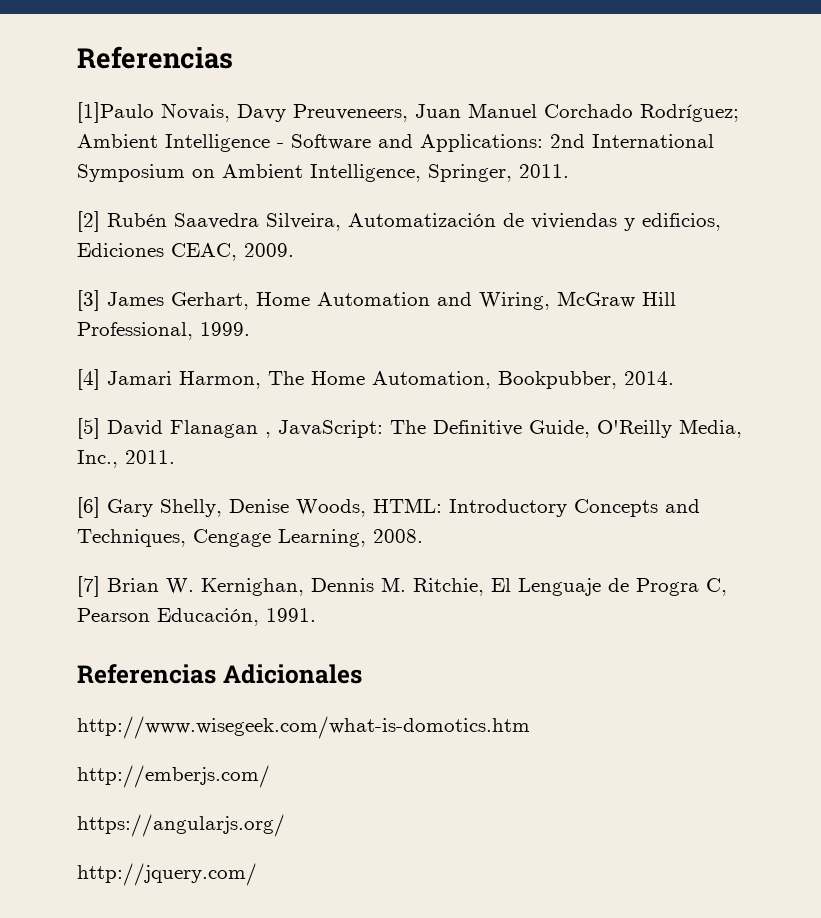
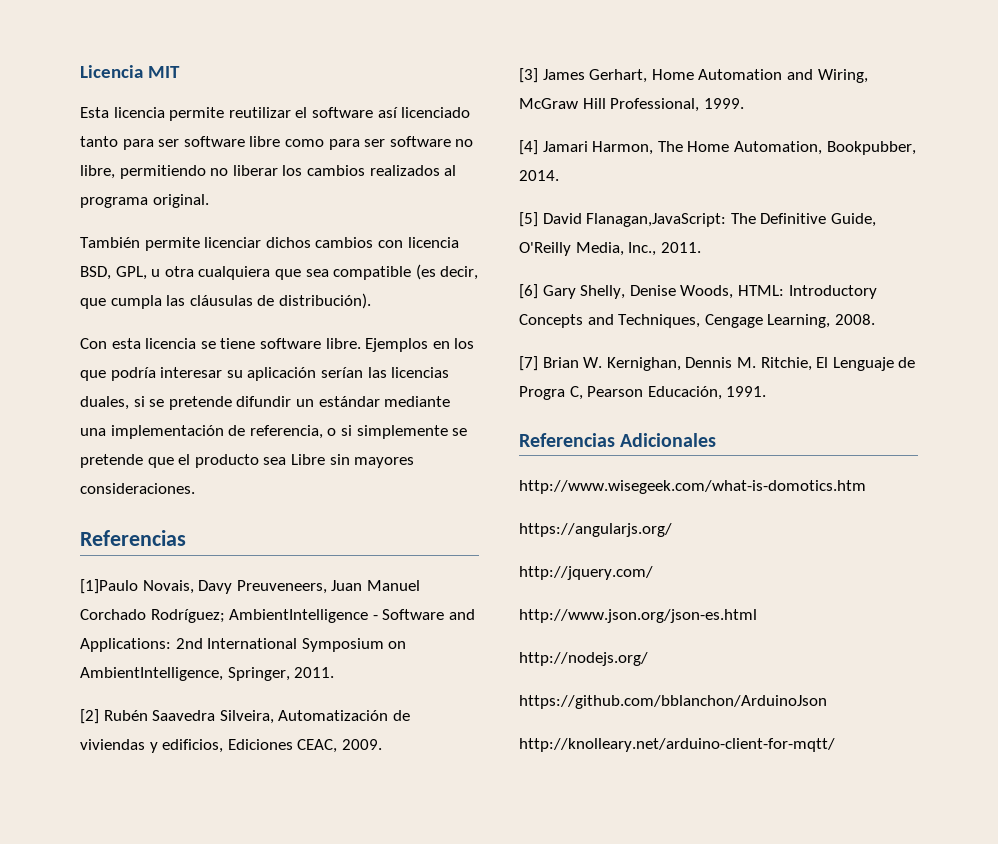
+ Licencia MIT
+ Esta licencia permite reutilizar el software así licenciado tanto para ser software libre como para ser software no libre, permitiendo no liberar los cambios realizados al programa original.
+ También permite licenciar dichos cambios con licencia BSD, GPL, u otra cualquiera que sea compatible (es decir, que cumpla las cláusulas de distribución).
+ Con esta licencia se tiene software libre. Ejemplos en los que podría interesar su aplicación serían las licencias duales, si se pretende difundir un estándar mediante una implementación de referencia, o si simplemente se pretende que el producto sea Libre sin mayores consideraciones.
- [1]Paulo Novais, Davy Preuveneers, Juan Manuel Corchado Rodríguez; Ambient Intelligence - Software and Applications: 2nd International Symposium on Ambient Intelligence, Springer, 2011.
+ [1]Paulo Novais, Davy Preuveneers, Juan Manuel Corchado Rodríguez; AmbientIntelligence - Software and Applications: 2nd International Symposium on AmbientIntelligence, Springer, 2011.
- [5] David Flanagan , JavaScript: The Definitive Guide, O'Reilly Media, Inc., 2011.
+ [5] David Flanagan,JavaScript: The Definitive Guide, O'Reilly Media, Inc., 2011.
- http://emberjs.com/
+ http://www.json.org/json-es.html
+ http://nodejs.org/
+ https://github.com/bblanchon/ArduinoJson
+ http://knolleary.net/arduino-client-for-mqtt/

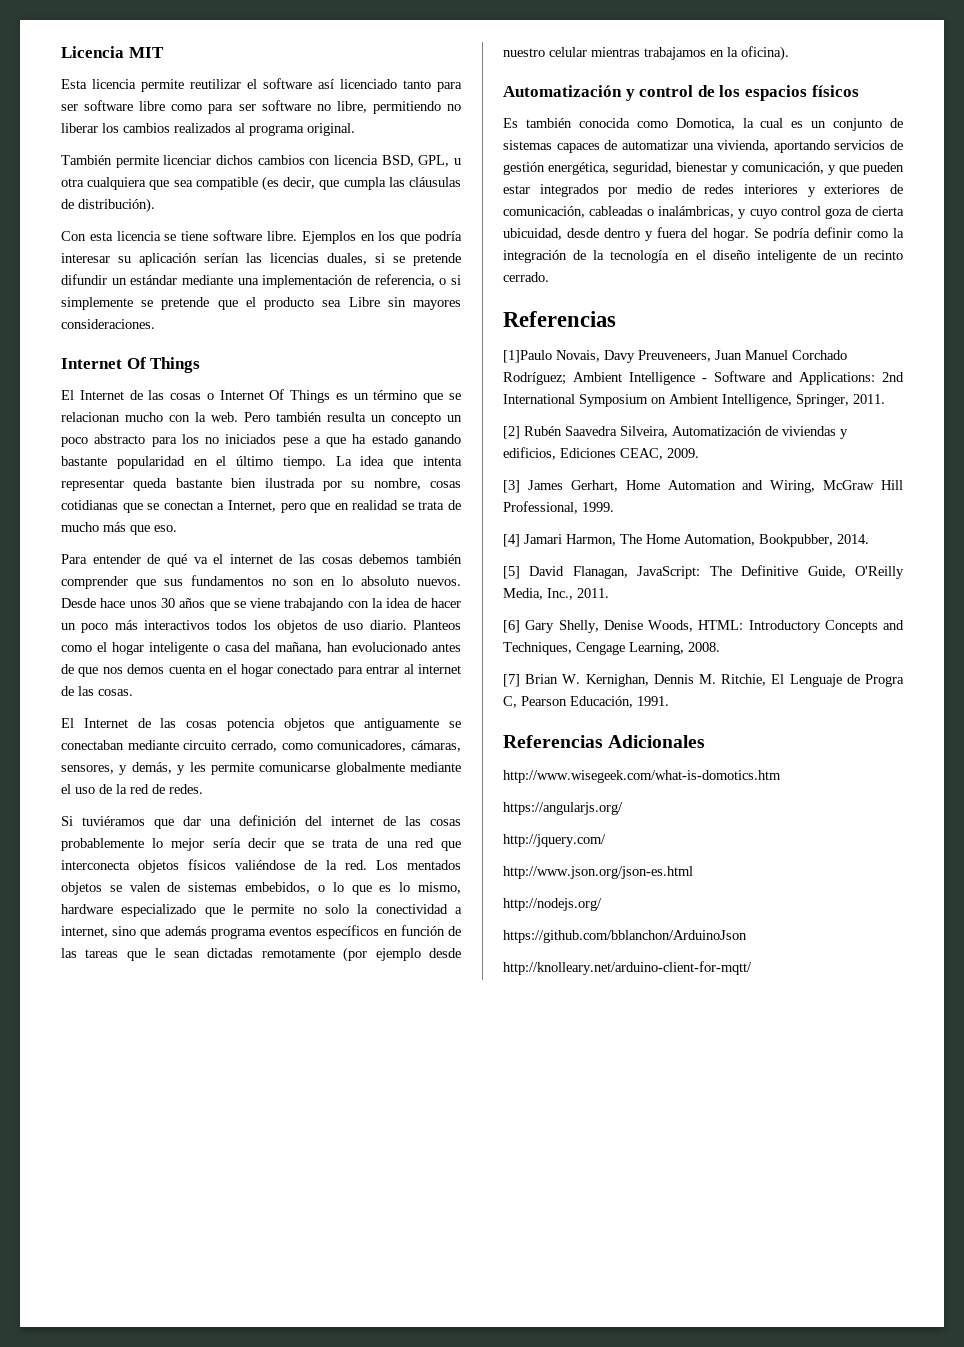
  Ejemplos en los que podría interesar su aplicación serían las licencias duales, si se pretende difundir un estándar mediante una implementación de referencia, o si simplemente se pretende que el producto sea Libre sin mayores consideraciones.
+ Internet Of Things
+ El Internet de las cosas o Internet Of Things es un término que se relacionan mucho con la web. Pero también resulta un concepto un poco abstracto para los no iniciados pese a que ha estado ganando bastante popularidad en el último tiempo. La idea que intenta representar queda bastante bien ilustrada por su nombre, cosas cotidianas que se conectan a Internet, pero que en realidad se trata de mucho más que eso.
+ Para entender de qué va el internet de las cosas debemos también comprender que sus fundamentos no son en lo absoluto nuevos. Desde hace unos 30 años que se viene trabajando con la idea de hacer un poco más interactivos todos los objetos de uso diario. Planteos como el hogar inteligente o casa del mañana, han evolucionado antes de que nos demos cuenta en el hogar conectado para entrar al internet de las cosas.
+ El Internet de las cosas potencia objetos que antiguamente se conectaban mediante circuito cerrado, como comunicadores, cámaras, sensores, y demás, y les permite comunicarse globalmente mediante el uso de la red de redes.
+ Si tuviéramos que dar una definición del internet de las cosas probablemente lo mejor sería decir que se trata de una red que interconecta objetos físicos valiéndose de la red. Los mentados objetos se valen de sistemas embebidos, o lo que es lo mismo, hardware especializado que le permite no solo la conectividad a internet, sino que además programa eventos específicos en función de las tareas que le sean dictadas remotamente (por ejemplo desde nuestro celular mientras trabajamos en la oficina).
+ Automatización y control de los espacios físicos
+ Es también conocida como Domotica, la cual es un conjunto de sistemas capaces de automatizar una vivienda, aportando servicios de gestión energética, seguridad, bienestar y comunicación, y que pueden estar integrados por medio de redes interiores y exteriores de comunicación, cableadas o inalámbricas, y cuyo control goza de cierta ubicuidad, desde dentro y fuera del hogar. Se podría definir como la integración de la tecnología en el diseño inteligente de un recinto cerrado.
- [1]Paulo Novais, Davy Preuveneers, Juan Manuel Corchado Rodríguez; AmbientIntelligence - Software and Applications: 2nd International Symposium on AmbientIntelligence, Springer, 2011.
+ [1]Paulo Novais, Davy Preuveneers, Juan Manuel Corchado Rodríguez; Ambient Intelligence - Software and Applications: 2nd International Symposium on Ambient Intelligence, Springer, 2011.
- [5] David Flanagan,JavaScript: The Definitive Guide, O'Reilly Media, Inc., 2011.
+ [5] David Flanagan, JavaScript: The Definitive Guide, O'Reilly Media, Inc., 2011.

